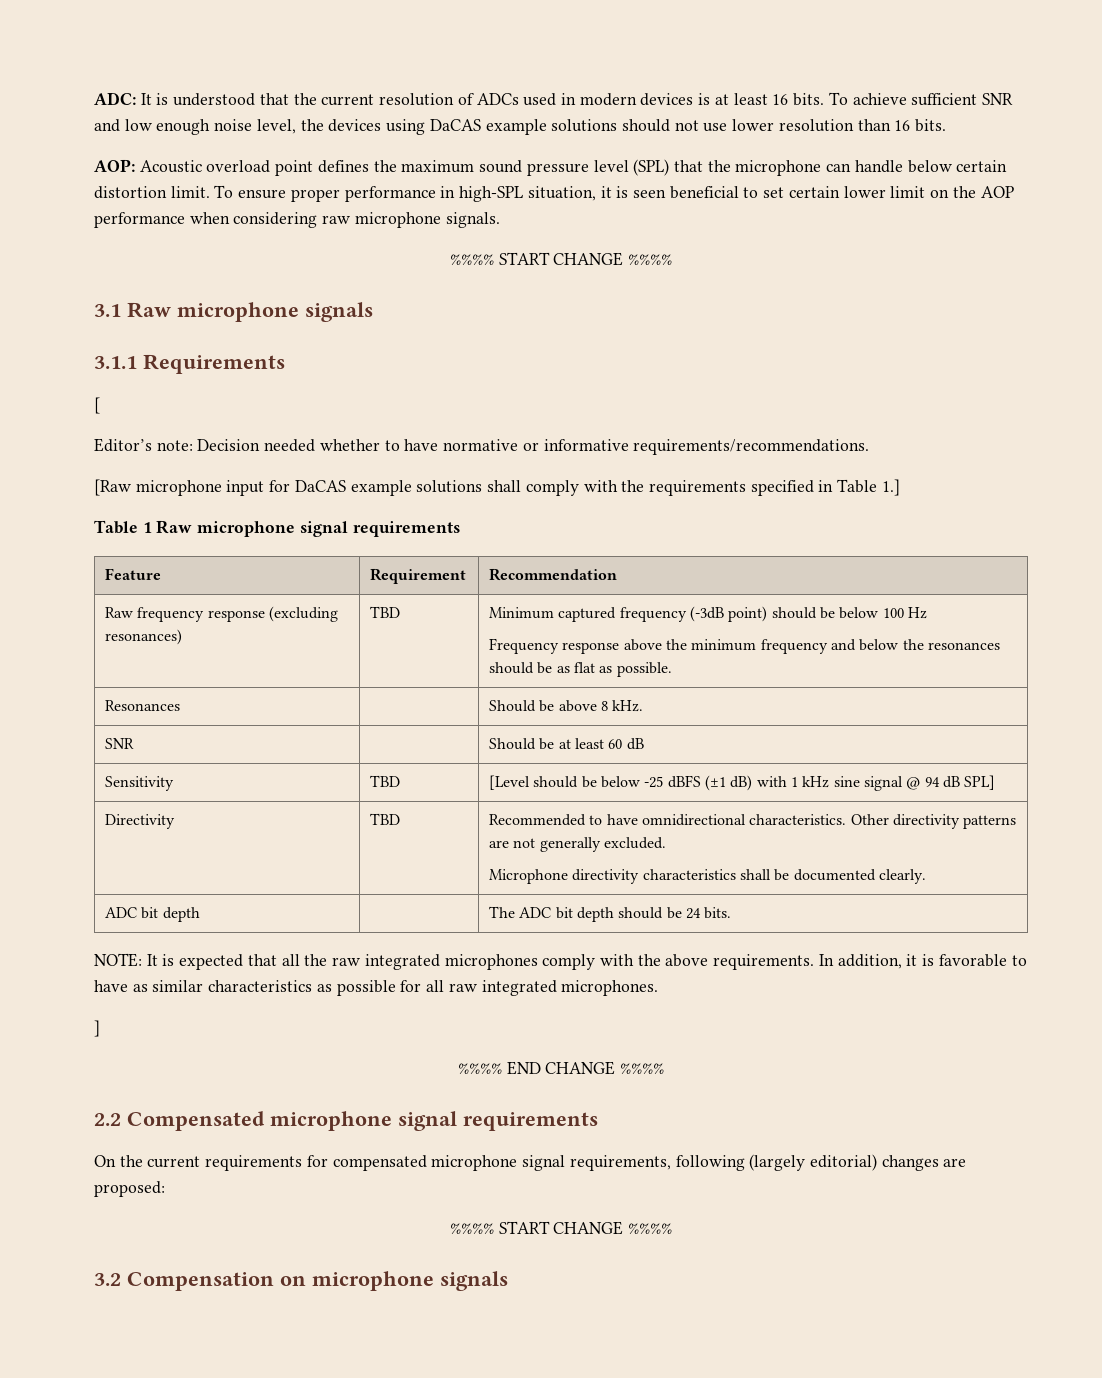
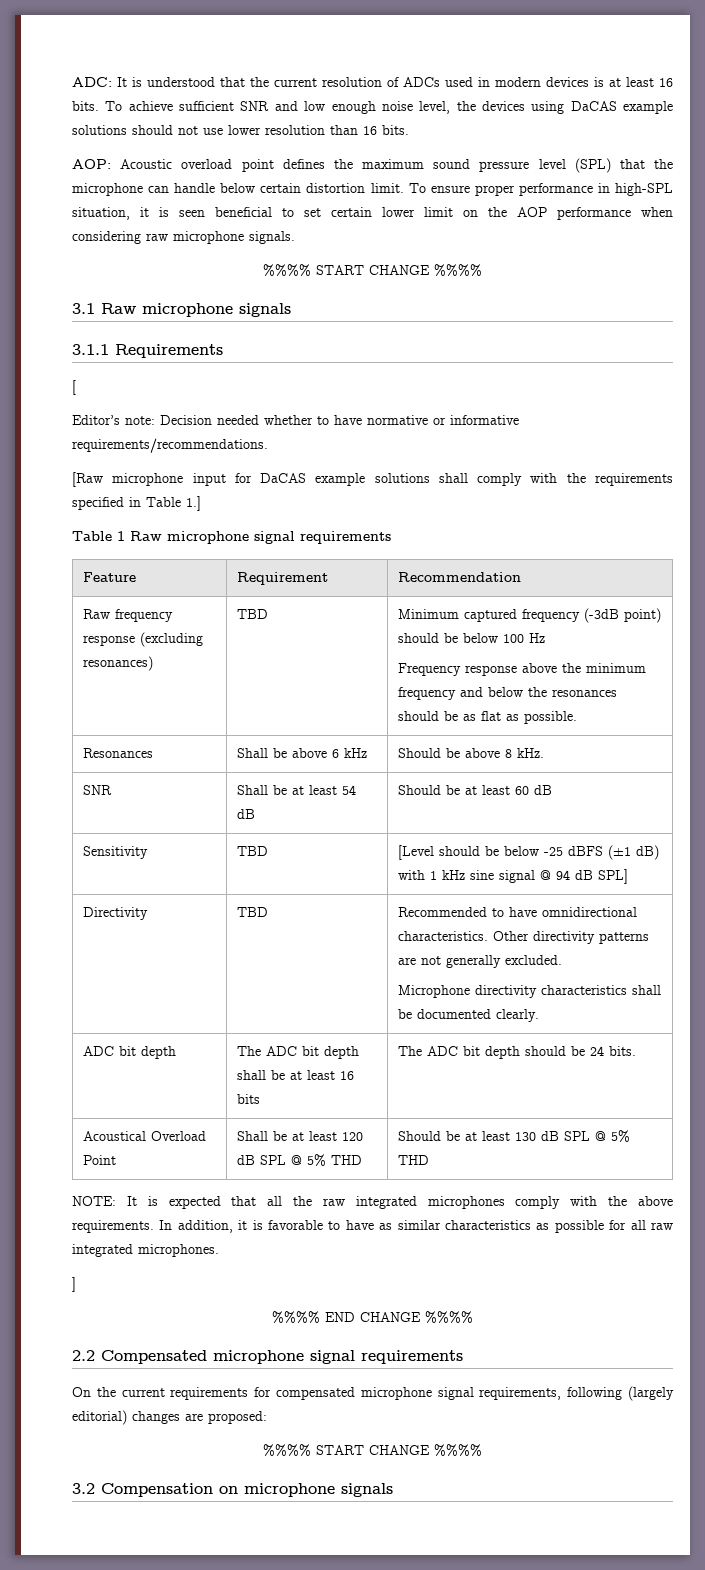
- Resonances | | Should be above 8 kHz.
+ Resonances | Shall be above 6 kHz | Should be above 8 kHz.
- SNR | | Should be at least 60 dB
+ SNR | Shall be at least 54 dB | Should be at least 60 dB
- ADC bit depth | | The ADC bit depth should be 24 bits.
+ ADC bit depth | The ADC bit depth shall be at least 16 bits | The ADC bit depth should be 24 bits.
+ Acoustical Overload Point | Shall be at least 120 dB SPL @ 5% THD | Should be at least 130 dB SPL @ 5% THD

